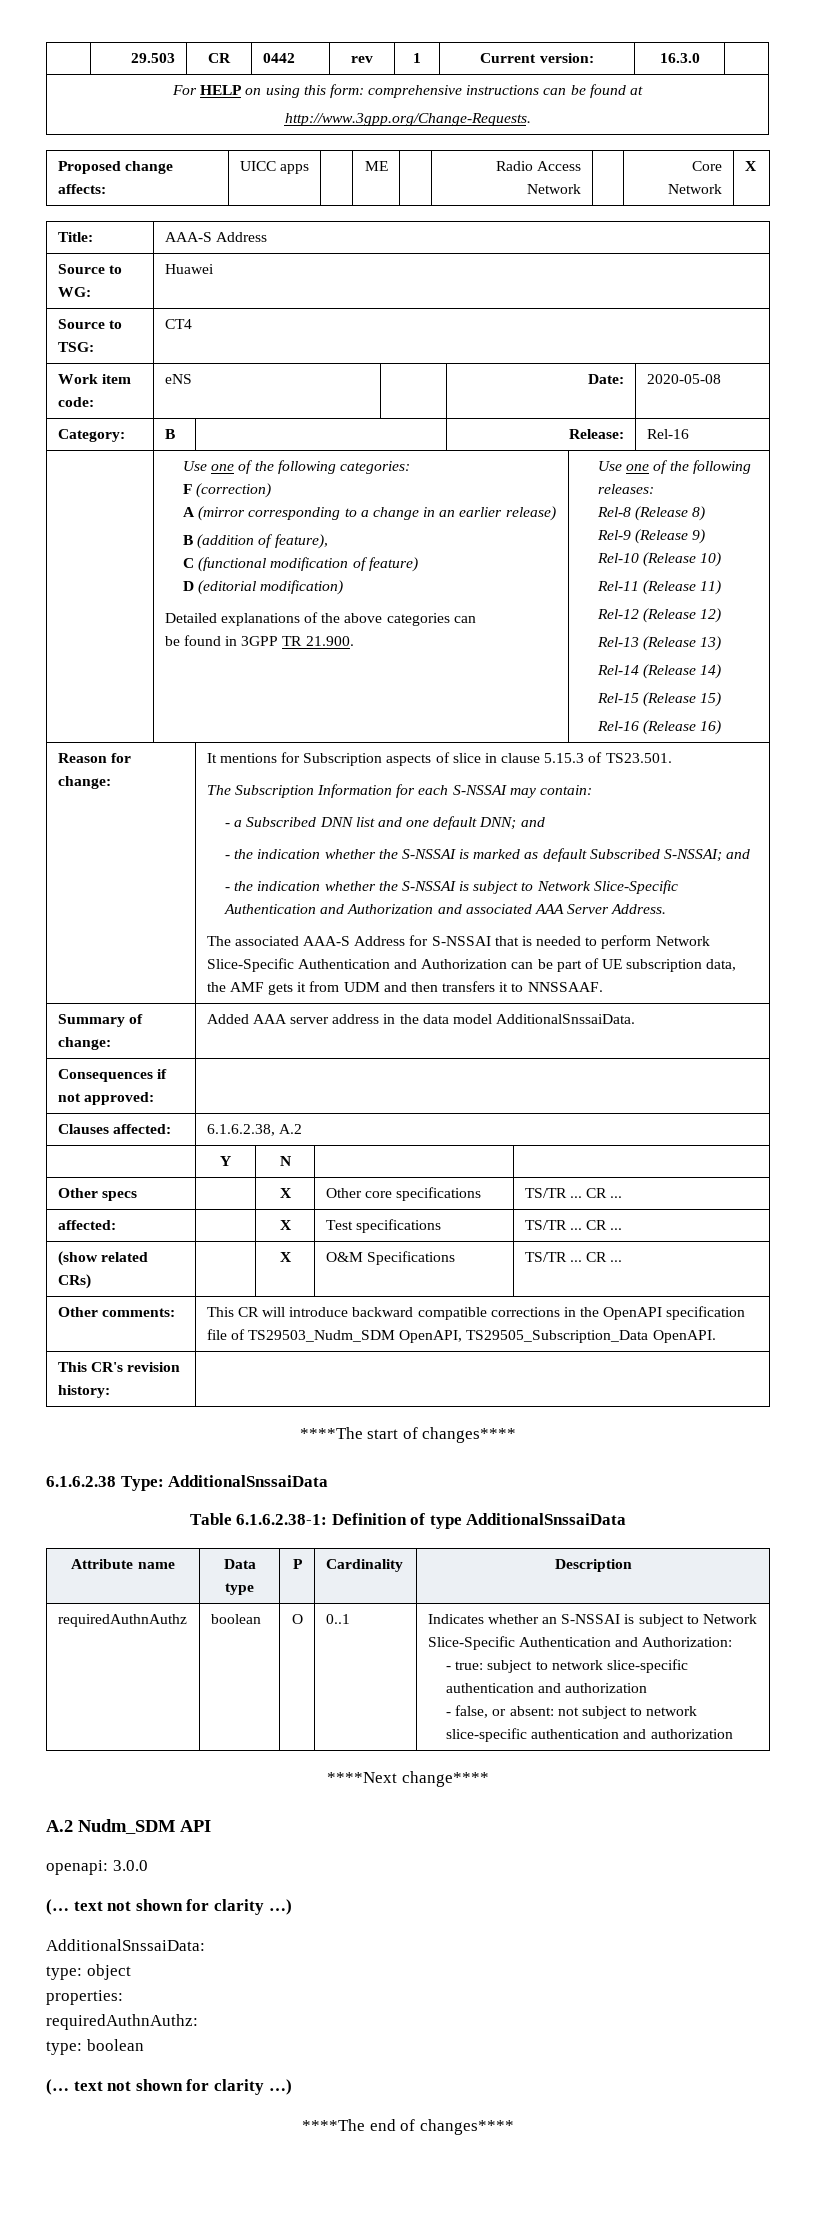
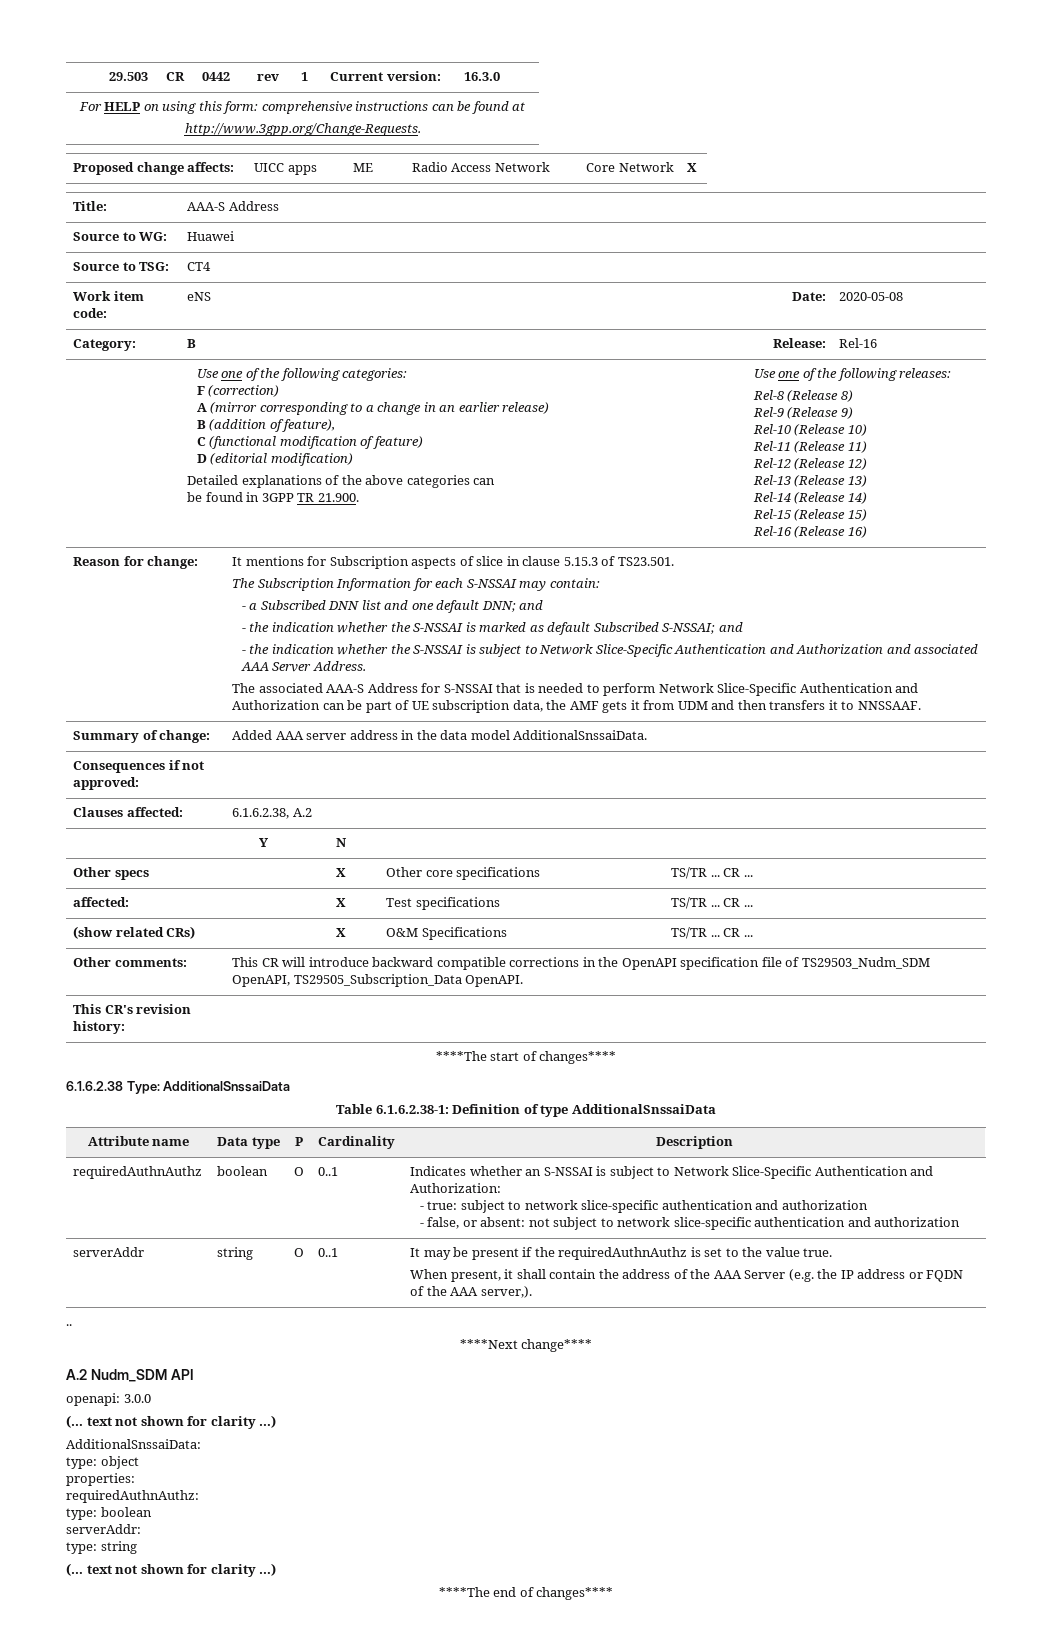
+ serverAddr | string | O | 0..1 | It may be present if the requiredAuthnAuthz is set to the value true.
+ When present, it shall contain the address of the AAA Server (e.g. the IP address or FQDN of the AAA server,).
+ ..
+ serverAddr:
+ type: string

